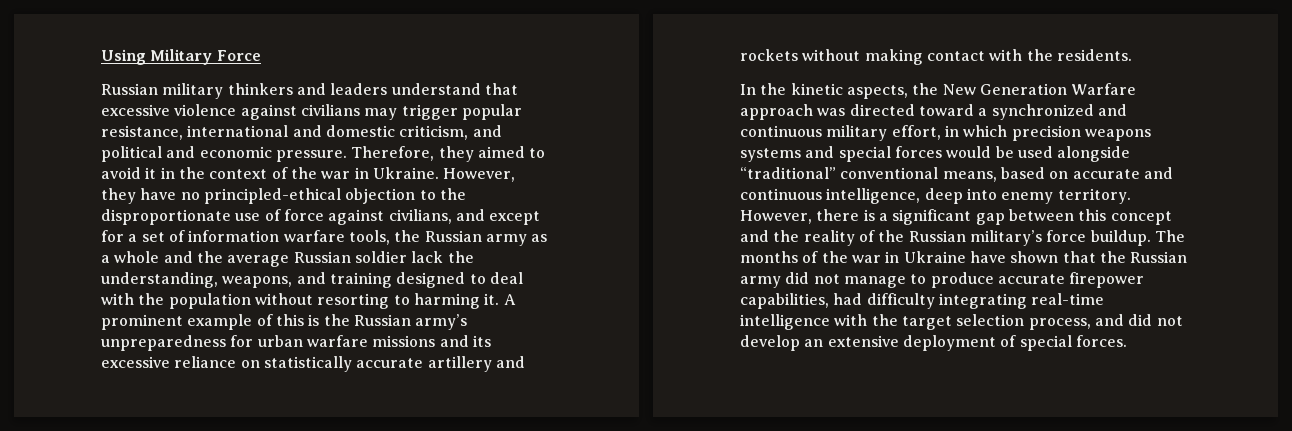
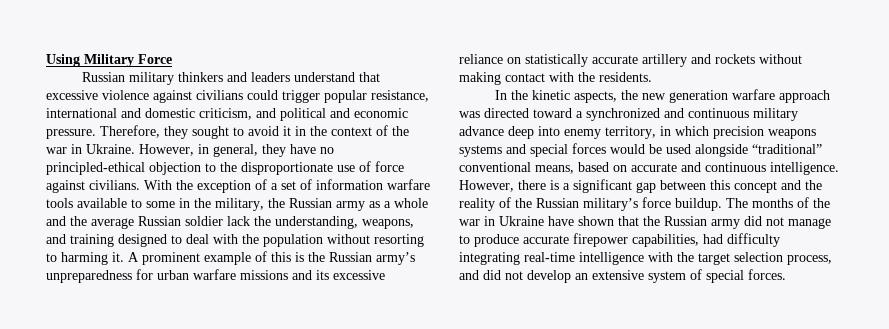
- Russian military thinkers and leaders understand that excessive violence against civilians may trigger popular resistance, international and domestic criticism, and political and economic pressure.
+ Russian military thinkers and leaders understand that excessive violence against civilians could trigger popular resistance, international and domestic criticism, and political and economic pressure.
- Therefore, they aimed to avoid it in the context of the war in Ukraine.
+ Therefore, they sought to avoid it in the context of the war in Ukraine.
- However, they have no principled-ethical objection to the disproportionate use of force against civilians, and except for a set of information warfare tools, the Russian army as a whole and the average Russian soldier lack the understanding, weapons, and training designed to deal with the population without resorting to harming it.
+ However, in general, they have no principled-ethical objection to the disproportionate use of force against civilians. With the exception of a set of information warfare tools available to some in the military, the Russian army as a whole and the average Russian soldier lack the understanding, weapons, and training designed to deal with the population without resorting to harming it.
- In the kinetic aspects, the New Generation Warfare approach was directed toward a synchronized and continuous military effort, in which precision weapons systems and special forces would be used alongside “traditional” conventional means, based on accurate and continuous intelligence, deep into enemy territory.
+ In the kinetic aspects, the new generation warfare approach was directed toward a synchronized and continuous military advance deep into enemy territory, in which precision weapons systems and special forces would be used alongside “traditional” conventional means, based on accurate and continuous intelligence.
- The months of the war in Ukraine have shown that the Russian army did not manage to produce accurate firepower capabilities, had difficulty integrating real-time intelligence with the target selection process, and did not develop an extensive deployment of special forces.
+ The months of the war in Ukraine have shown that the Russian army did not manage to produce accurate firepower capabilities, had difficulty integrating real-time intelligence with the target selection process, and did not develop an extensive system of special forces.

